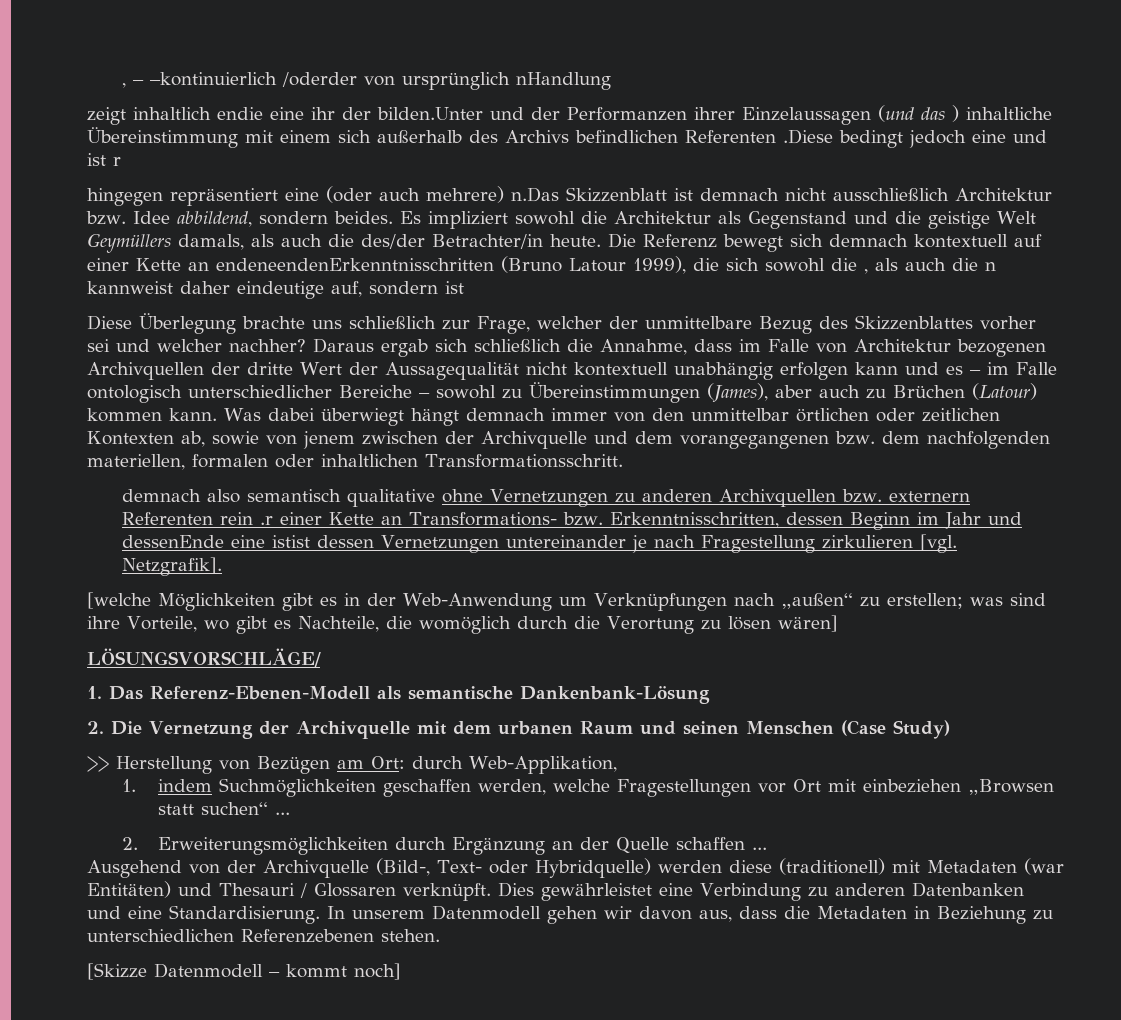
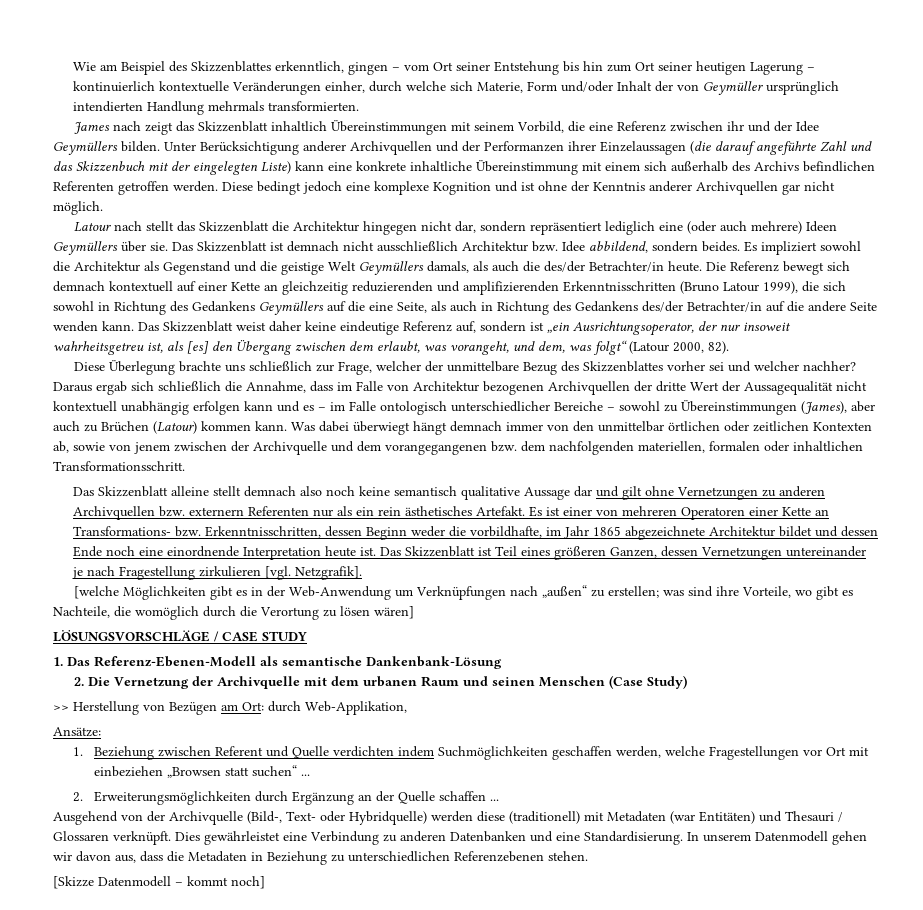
- , – –kontinuierlich /oderder von ursprünglich nHandlung
- zeigt inhaltlich endie eine ihr der bilden.Unter und der Performanzen ihrer Einzelaussagen (und das ) inhaltliche Übereinstimmung mit einem sich außerhalb des Archivs befindlichen Referenten .Diese bedingt jedoch eine und ist r
- hingegen repräsentiert eine (oder auch mehrere) n.Das Skizzenblatt ist demnach nicht ausschließlich Architektur bzw. Idee abbildend, sondern beides.
+ Wie am Beispiel des Skizzenblattes erkenntlich, gingen – vom Ort seiner Entstehung bis hin zum Ort seiner heutigen Lagerung – kontinuierlich kontextuelle Veränderungen einher, durch welche sich Materie, Form und/oder Inhalt der von Geymüller ursprünglich intendierten Handlung mehrmals transformierten.
+ James nach zeigt das Skizzenblatt inhaltlich Übereinstimmungen mit seinem Vorbild, die eine Referenz zwischen ihr und der Idee Geymüllers bilden. Unter Berücksichtigung anderer Archivquellen und der Performanzen ihrer Einzelaussagen (die darauf angeführte Zahl und das Skizzenbuch mit der eingelegten Liste) kann eine konkrete inhaltliche Übereinstimmung mit einem sich außerhalb des Archivs befindlichen Referenten getroffen werden. Diese bedingt jedoch eine komplexe Kognition und ist ohne der Kenntnis anderer Archivquellen gar nicht möglich.
+ Latour nach stellt das Skizzenblatt die Architektur hingegen nicht dar, sondern repräsentiert lediglich eine (oder auch mehrere) Ideen Geymüllers über sie. Das Skizzenblatt ist demnach nicht ausschließlich Architektur bzw. Idee abbildend, sondern beides.
- Die Referenz bewegt sich demnach kontextuell auf einer Kette an endeneendenErkenntnisschritten (Bruno Latour 1999), die sich sowohl die , als auch die n kannweist daher eindeutige auf, sondern ist
+ Die Referenz bewegt sich demnach kontextuell auf einer Kette an gleichzeitig reduzierenden und amplifizierenden Erkenntnisschritten (Bruno Latour 1999), die sich sowohl in Richtung des Gedankens Geymüllers auf die eine Seite, als auch in Richtung des Gedankens des/der Betrachter/in auf die andere Seite wenden kann. Das Skizzenblatt weist daher keine eindeutige Referenz auf, sondern ist „ein Ausrichtungsoperator, der nur insoweit wahrheitsgetreu ist, als [es] den Übergang zwischen dem erlaubt, was vorangeht, und dem, was folgt“ (Latour 2000, 82).
- demnach also semantisch qualitative ohne Vernetzungen zu anderen Archivquellen bzw. externern Referenten rein .r einer Kette an Transformations- bzw. Erkenntnisschritten, dessen Beginn im Jahr und dessenEnde eine istist dessen Vernetzungen untereinander je nach Fragestellung zirkulieren [vgl. Netzgrafik].
+ Das Skizzenblatt alleine stellt demnach also noch keine semantisch qualitative Aussage dar und gilt ohne Vernetzungen zu anderen Archivquellen bzw. externern Referenten nur als ein rein ästhetisches Artefakt. Es ist einer von mehreren Operatoren einer Kette an Transformations- bzw. Erkenntnisschritten, dessen Beginn weder die vorbildhafte, im Jahr 1865 abgezeichnete Architektur bildet und dessen Ende noch eine einordnende Interpretation heute ist. Das Skizzenblatt ist Teil eines größeren Ganzen, dessen Vernetzungen untereinander je nach Fragestellung zirkulieren [vgl. Netzgrafik].
- LÖSUNGSVORSCHLÄGE/
+ LÖSUNGSVORSCHLÄGE / CASE STUDY
- 1. indem Suchmöglichkeiten geschaffen werden, welche Fragestellungen vor Ort mit einbeziehen „Browsen statt suchen“ ...
+ Ansätze:
+ 1. Beziehung zwischen Referent und Quelle verdichten indem Suchmöglichkeiten geschaffen werden, welche Fragestellungen vor Ort mit einbeziehen „Browsen statt suchen“ ...

